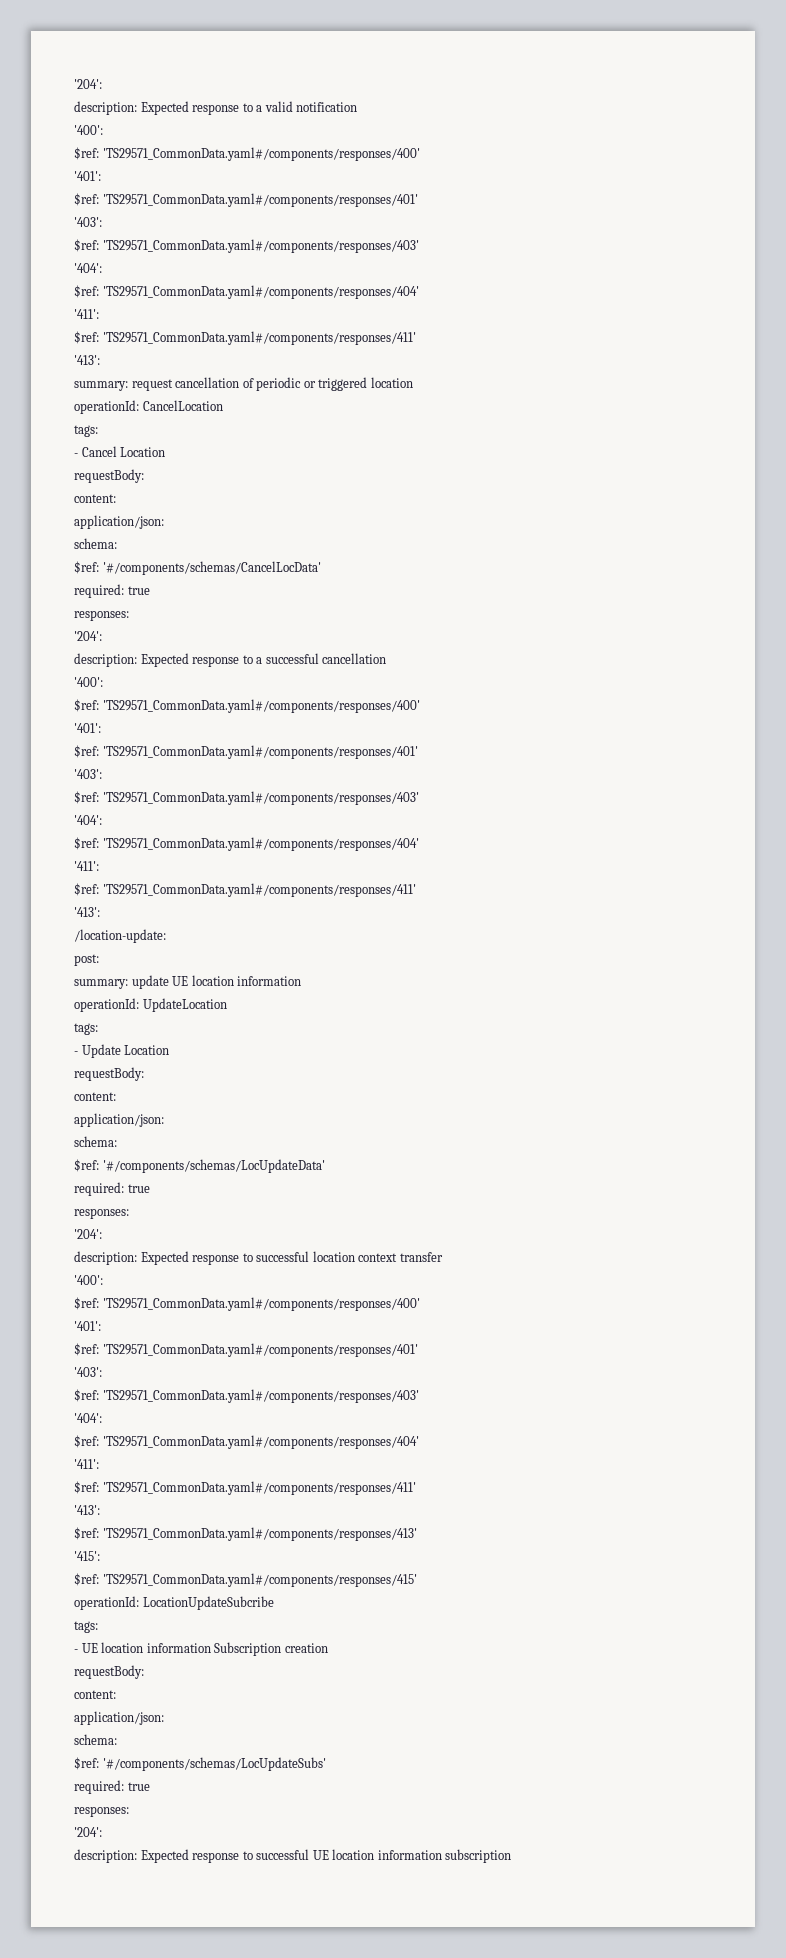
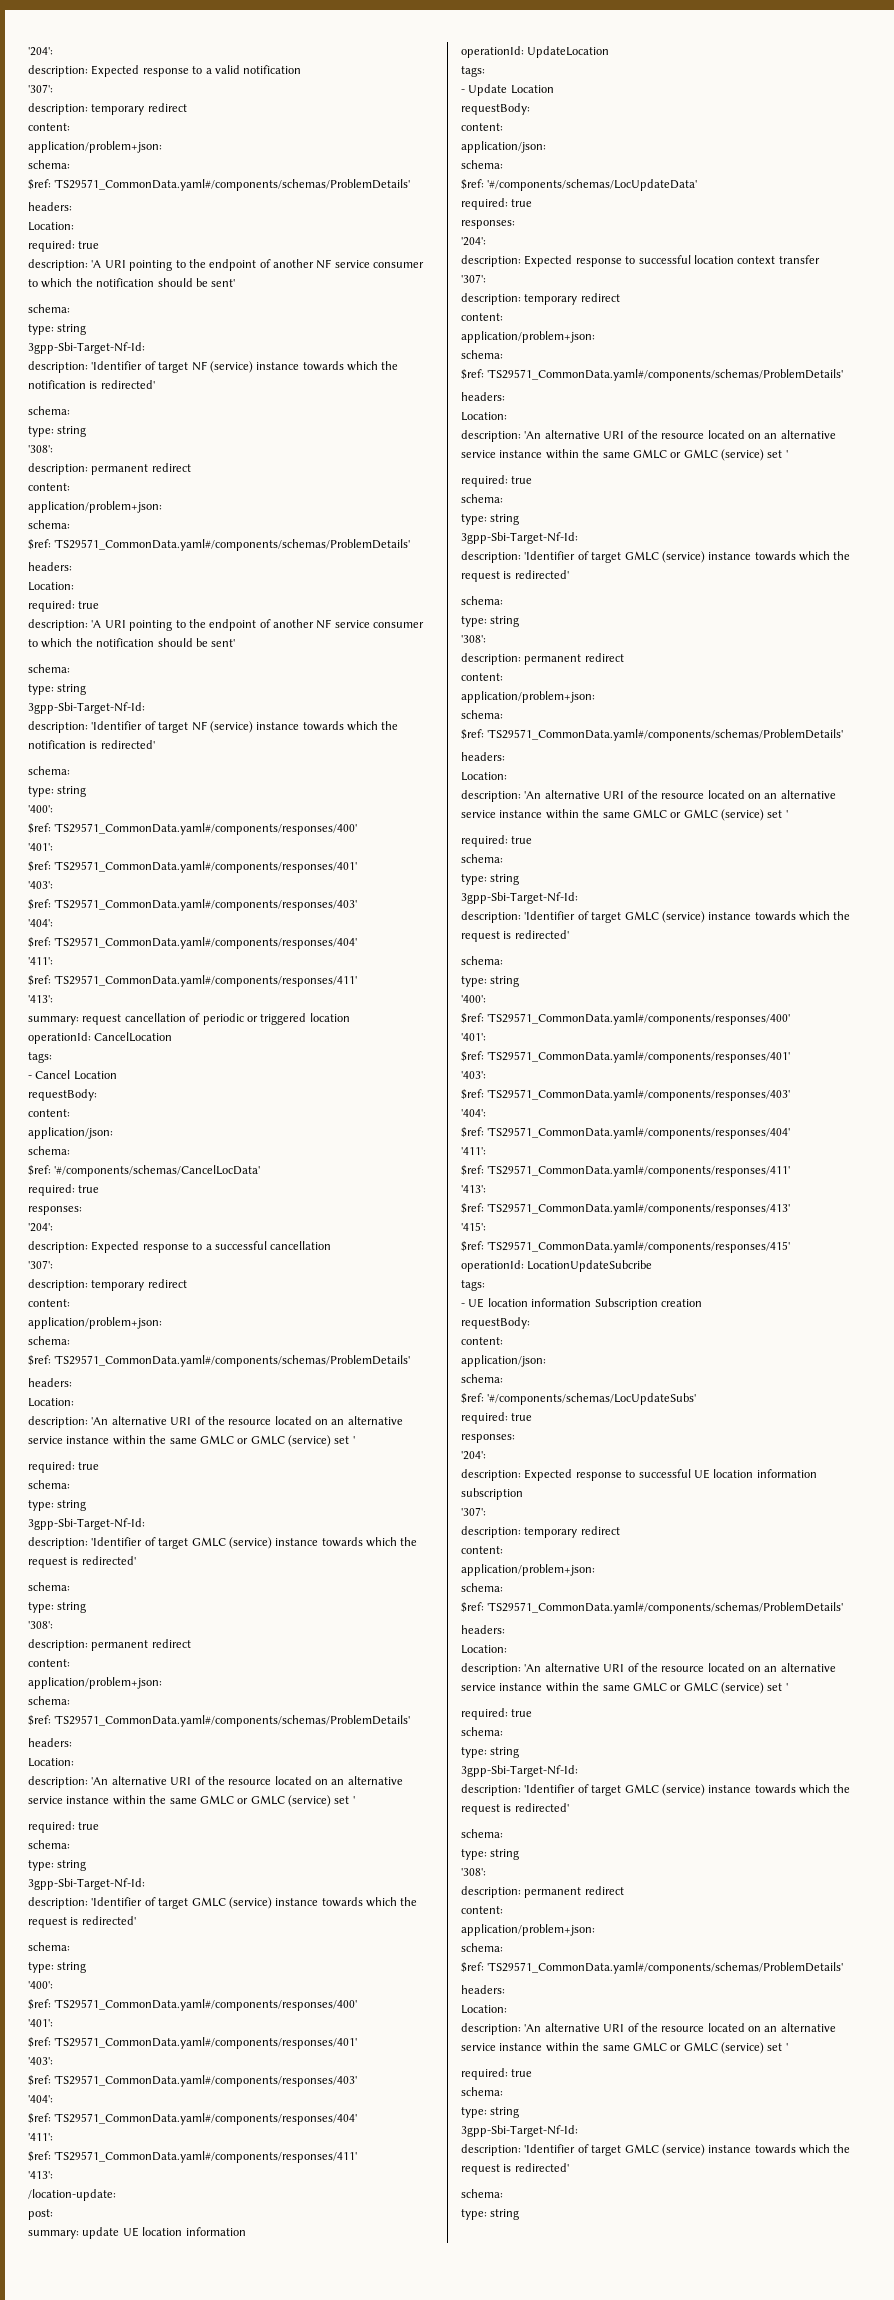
  description: Expected response to a valid notification
+ '307':
+ description: temporary redirect
+ content:
+ application/problem+json:
+ schema:
+ $ref: 'TS29571_CommonData.yaml#/components/schemas/ProblemDetails'
+ headers:
+ Location:
+ required: true
+ description: 'A URI pointing to the endpoint of another NF service consumer to which the notification should be sent'
+ schema:
+ type: string
+ 3gpp-Sbi-Target-Nf-Id:
+ description: 'Identifier of target NF (service) instance towards which the notification is redirected'
+ schema:
+ type: string
+ '308':
+ description: permanent redirect
+ content:
+ application/problem+json:
+ schema:
+ $ref: 'TS29571_CommonData.yaml#/components/schemas/ProblemDetails'
+ headers:
+ Location:
+ required: true
+ description: 'A URI pointing to the endpoint of another NF service consumer to which the notification should be sent'
+ schema:
+ type: string
+ 3gpp-Sbi-Target-Nf-Id:
+ description: 'Identifier of target NF (service) instance towards which the notification is redirected'
+ schema:
+ type: string
  description: Expected response to a successful cancellation
+ '307':
+ description: temporary redirect
+ content:
+ application/problem+json:
+ schema:
+ $ref: 'TS29571_CommonData.yaml#/components/schemas/ProblemDetails'
+ headers:
+ Location:
+ description: 'An alternative URI of the resource located on an alternative service instance within the same GMLC or GMLC (service) set '
+ required: true
+ schema:
+ type: string
+ 3gpp-Sbi-Target-Nf-Id:
+ description: 'Identifier of target GMLC (service) instance towards which the request is redirected'
+ schema:
+ type: string
+ '308':
+ description: permanent redirect
+ content:
+ application/problem+json:
+ schema:
+ $ref: 'TS29571_CommonData.yaml#/components/schemas/ProblemDetails'
+ headers:
+ Location:
+ description: 'An alternative URI of the resource located on an alternative service instance within the same GMLC or GMLC (service) set '
+ required: true
+ schema:
+ type: string
+ 3gpp-Sbi-Target-Nf-Id:
+ description: 'Identifier of target GMLC (service) instance towards which the request is redirected'
+ schema:
+ type: string
  description: Expected response to successful location context transfer
+ '307':
+ description: temporary redirect
+ content:
+ application/problem+json:
+ schema:
+ $ref: 'TS29571_CommonData.yaml#/components/schemas/ProblemDetails'
+ headers:
+ Location:
+ description: 'An alternative URI of the resource located on an alternative service instance within the same GMLC or GMLC (service) set '
+ required: true
+ schema:
+ type: string
+ 3gpp-Sbi-Target-Nf-Id:
+ description: 'Identifier of target GMLC (service) instance towards which the request is redirected'
+ schema:
+ type: string
+ '308':
+ description: permanent redirect
+ content:
+ application/problem+json:
+ schema:
+ $ref: 'TS29571_CommonData.yaml#/components/schemas/ProblemDetails'
+ headers:
+ Location:
+ description: 'An alternative URI of the resource located on an alternative service instance within the same GMLC or GMLC (service) set '
+ required: true
+ schema:
+ type: string
+ 3gpp-Sbi-Target-Nf-Id:
+ description: 'Identifier of target GMLC (service) instance towards which the request is redirected'
+ schema:
+ type: string
  description: Expected response to successful UE location information subscription
+ '307':
+ description: temporary redirect
+ content:
+ application/problem+json:
+ schema:
+ $ref: 'TS29571_CommonData.yaml#/components/schemas/ProblemDetails'
+ headers:
+ Location:
+ description: 'An alternative URI of the resource located on an alternative service instance within the same GMLC or GMLC (service) set '
+ required: true
+ schema:
+ type: string
+ 3gpp-Sbi-Target-Nf-Id:
+ description: 'Identifier of target GMLC (service) instance towards which the request is redirected'
+ schema:
+ type: string
+ '308':
+ description: permanent redirect
+ content:
+ application/problem+json:
+ schema:
+ $ref: 'TS29571_CommonData.yaml#/components/schemas/ProblemDetails'
+ headers:
+ Location:
+ description: 'An alternative URI of the resource located on an alternative service instance within the same GMLC or GMLC (service) set '
+ required: true
+ schema:
+ type: string
+ 3gpp-Sbi-Target-Nf-Id:
+ description: 'Identifier of target GMLC (service) instance towards which the request is redirected'
+ schema:
+ type: string

